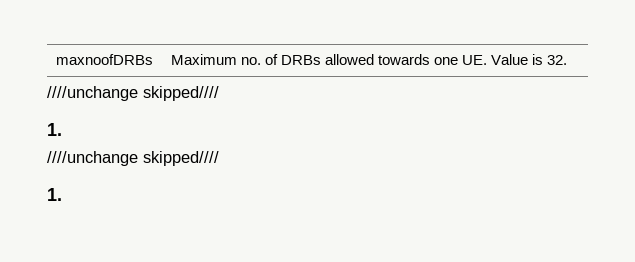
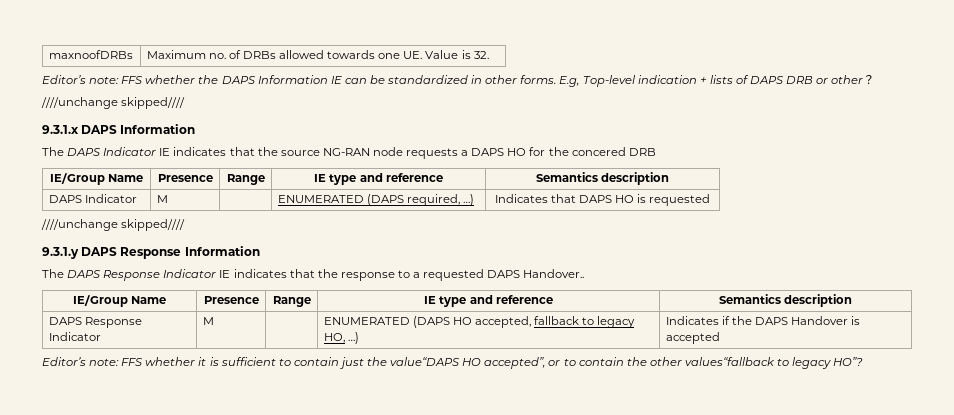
  maxnoofDRBs | Maximum no. of DRBs allowed towards one UE. Value is 32.
+ Editor’s note: FFS whether the DAPS Information IE can be standardized in other forms. E.g, Top-level indication + lists of DAPS DRB or other？
  ////unchange skipped////
- 1.
+ 9.3.1.x DAPS Information
+ The DAPS Indicator IE indicates that the source NG-RAN node requests a DAPS HO for the concered DRB
+ IE/Group Name | Presence | Range | IE type and reference | Semantics description
+ DAPS Indicator | M | | ENUMERATED (DAPS required, …) | Indicates that DAPS HO is requested
  ////unchange skipped////
- 1.
+ 9.3.1.y DAPS Response Information
+ The DAPS Response Indicator IE indicates that the response to a requested DAPS Handover..
+ IE/Group Name | Presence | Range | IE type and reference | Semantics description
+ DAPS Response Indicator | M | | ENUMERATED (DAPS HO accepted, fallback to legacy HO, …) | Indicates if the DAPS Handover is accepted
+ Editor’s note: FFS whether it is sufficient to contain just the value“DAPS HO accepted”, or to contain the other values“fallback to legacy HO”?

